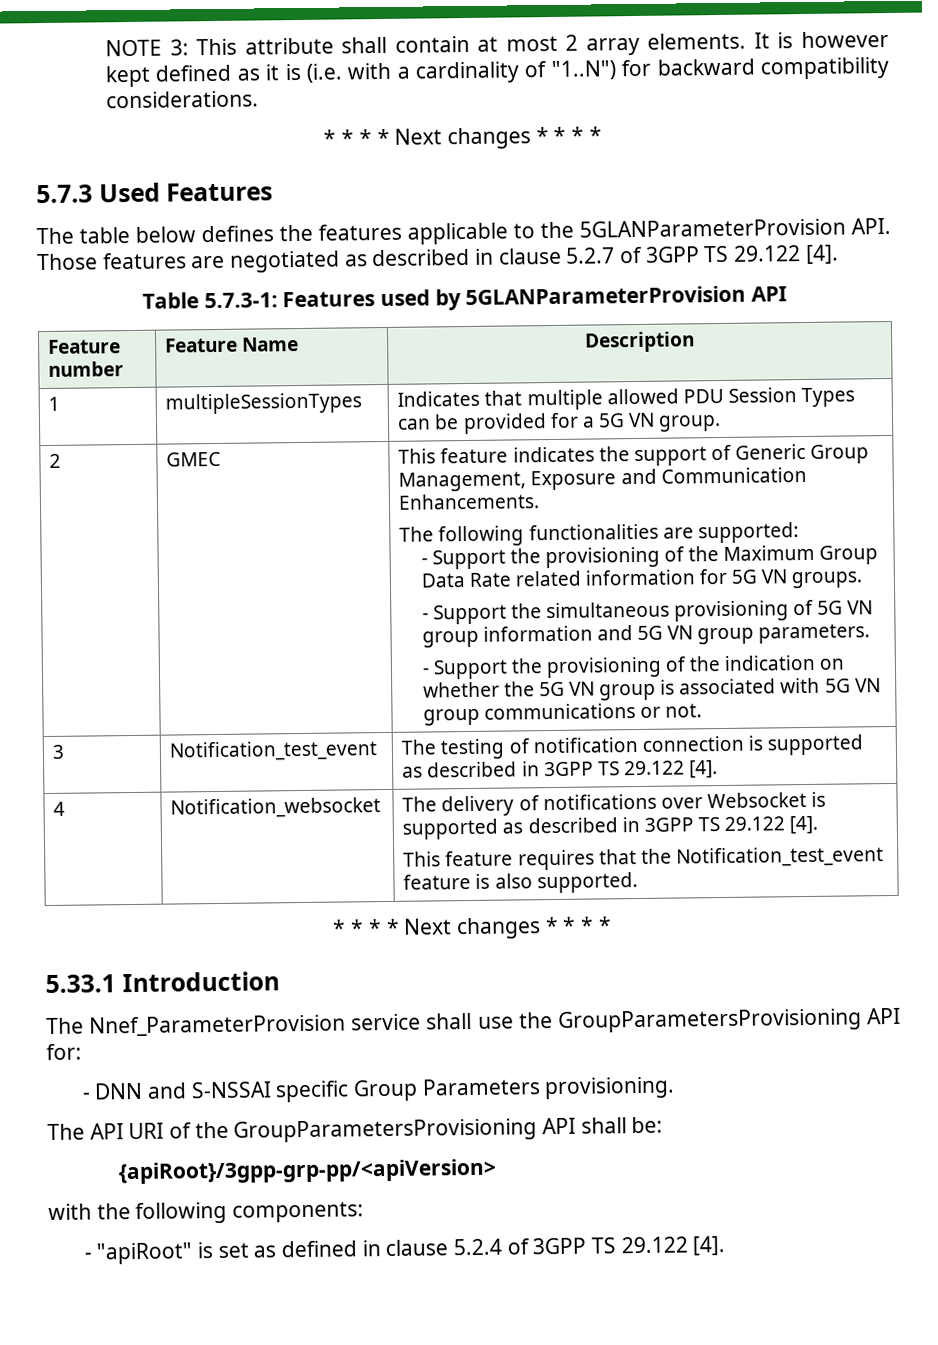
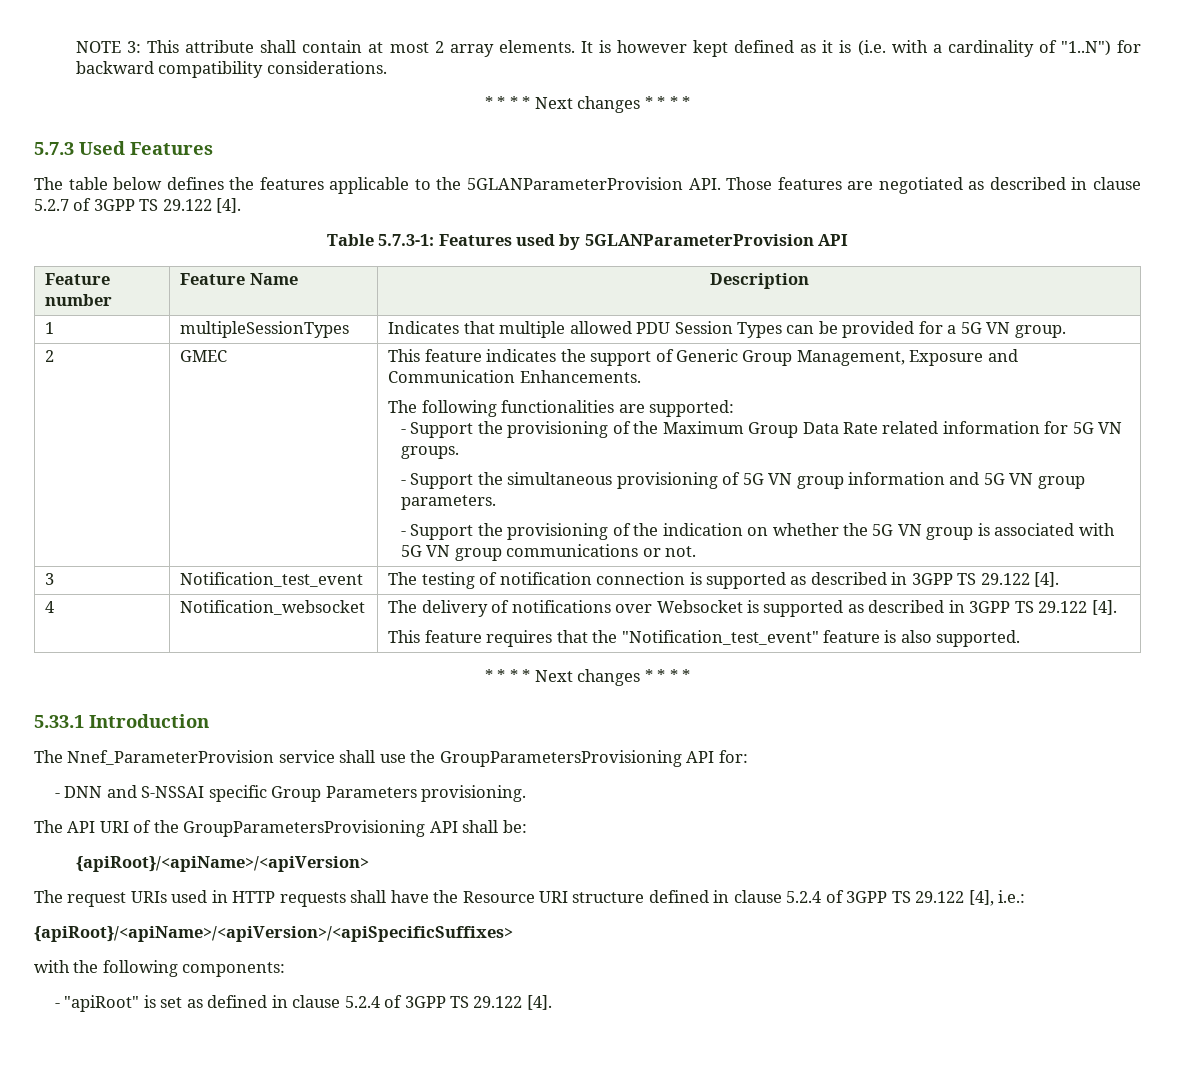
  4 | Notification_websocket | The delivery of notifications over Websocket is supported as described in 3GPP TS 29.122 [4].
- This feature requires that the Notification_test_event feature is also supported.
+ This feature requires that the "Notification_test_event" feature is also supported.
- {apiRoot}/3gpp-grp-pp/<apiVersion>
+ {apiRoot}/<apiName>/<apiVersion>
+ The request URIs used in HTTP requests shall have the Resource URI structure defined in clause 5.2.4 of 3GPP TS 29.122 [4], i.e.:
+ {apiRoot}/<apiName>/<apiVersion>/<apiSpecificSuffixes>

